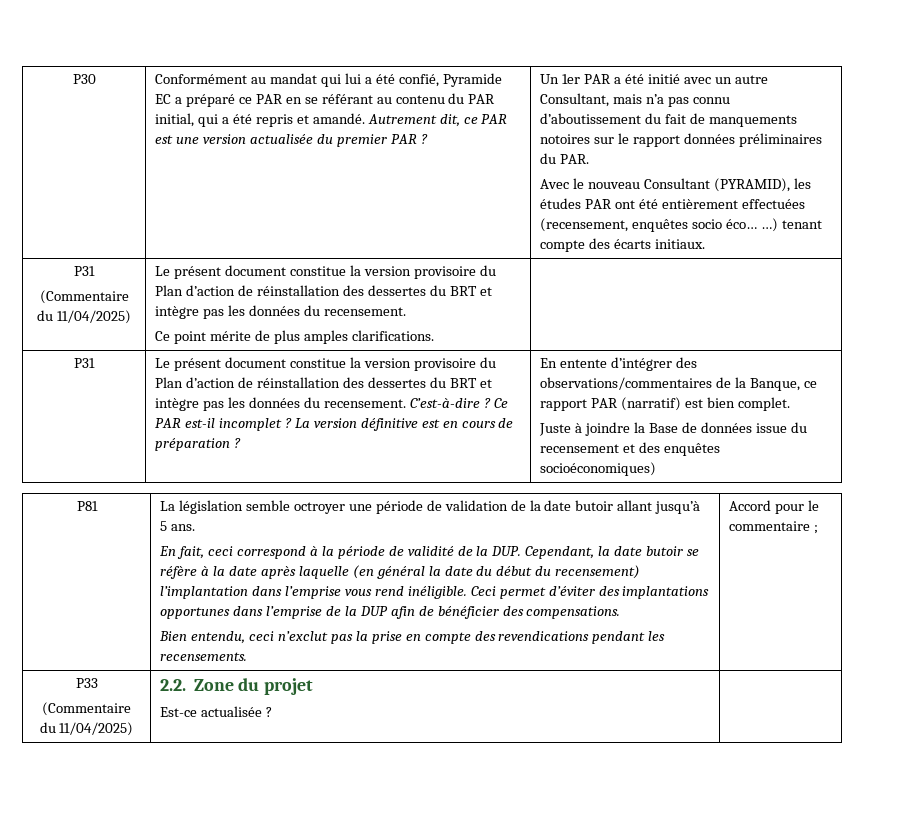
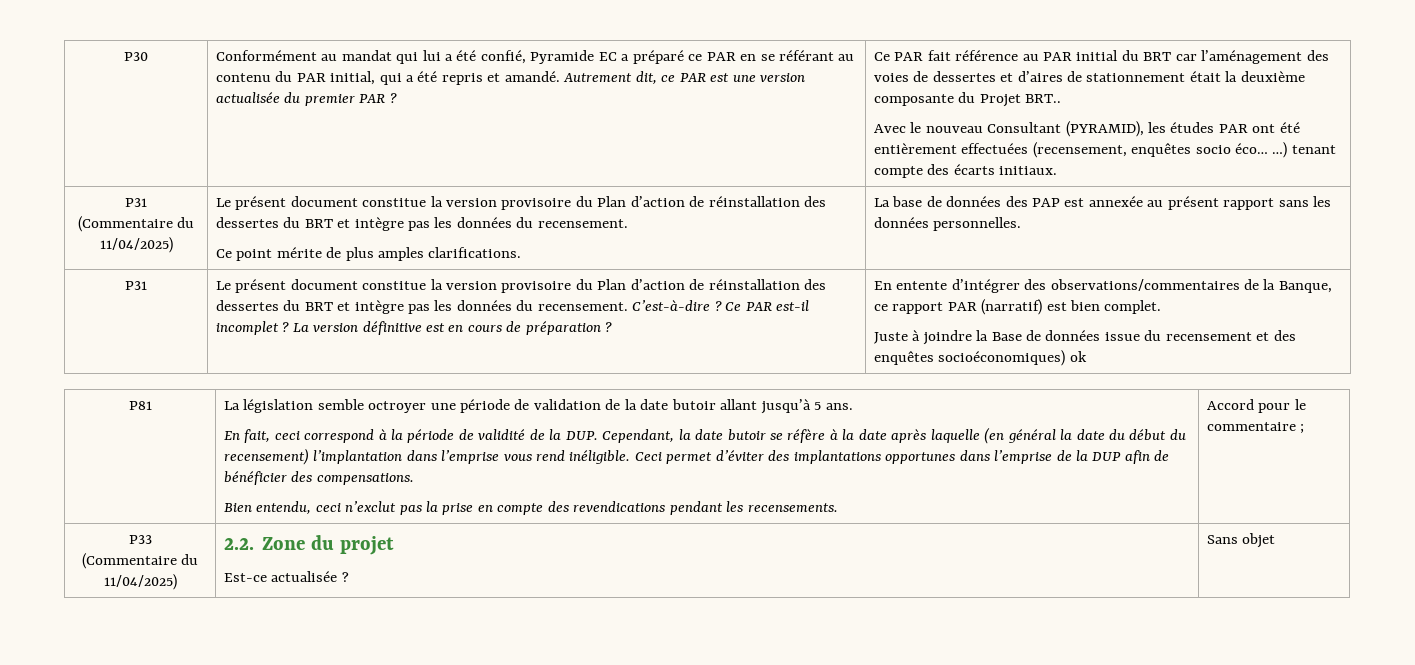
- Un 1er PAR a été initié avec un autre Consultant, mais n’a pas connu d’aboutissement du fait de manquements notoires sur le rapport données préliminaires du PAR.
+ Ce PAR fait référence au PAR initial du BRT car l’aménagement des voies de dessertes et d’aires de stationnement était la deuxième composante du Projet BRT..
+ La base de données des PAP est annexée au présent rapport sans les données personnelles.
- Juste à joindre la Base de données issue du recensement et des enquêtes socioéconomiques)
+ Juste à joindre la Base de données issue du recensement et des enquêtes socioéconomiques) ok
  P33
  (Commentaire du 11/04/2025) | 2.2. Zone du projet
- Est-ce actualisée ? |
+ Est-ce actualisée ? | Sans objet

